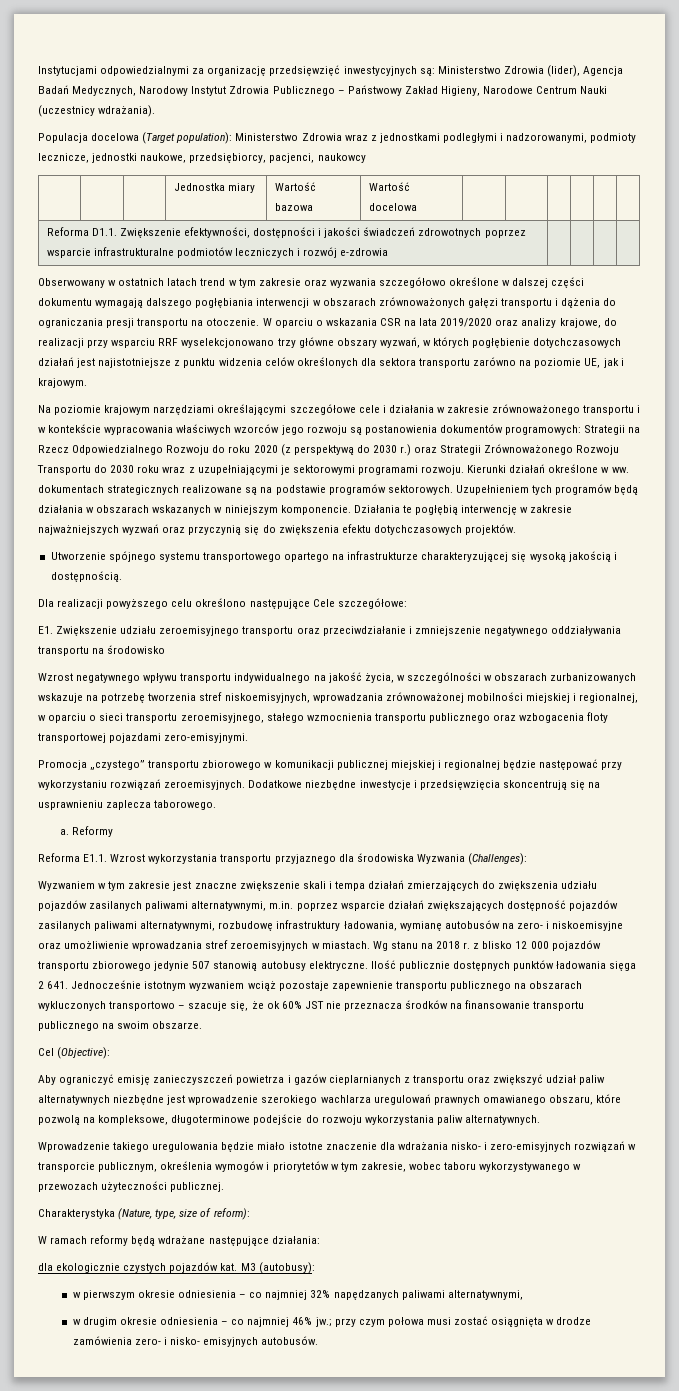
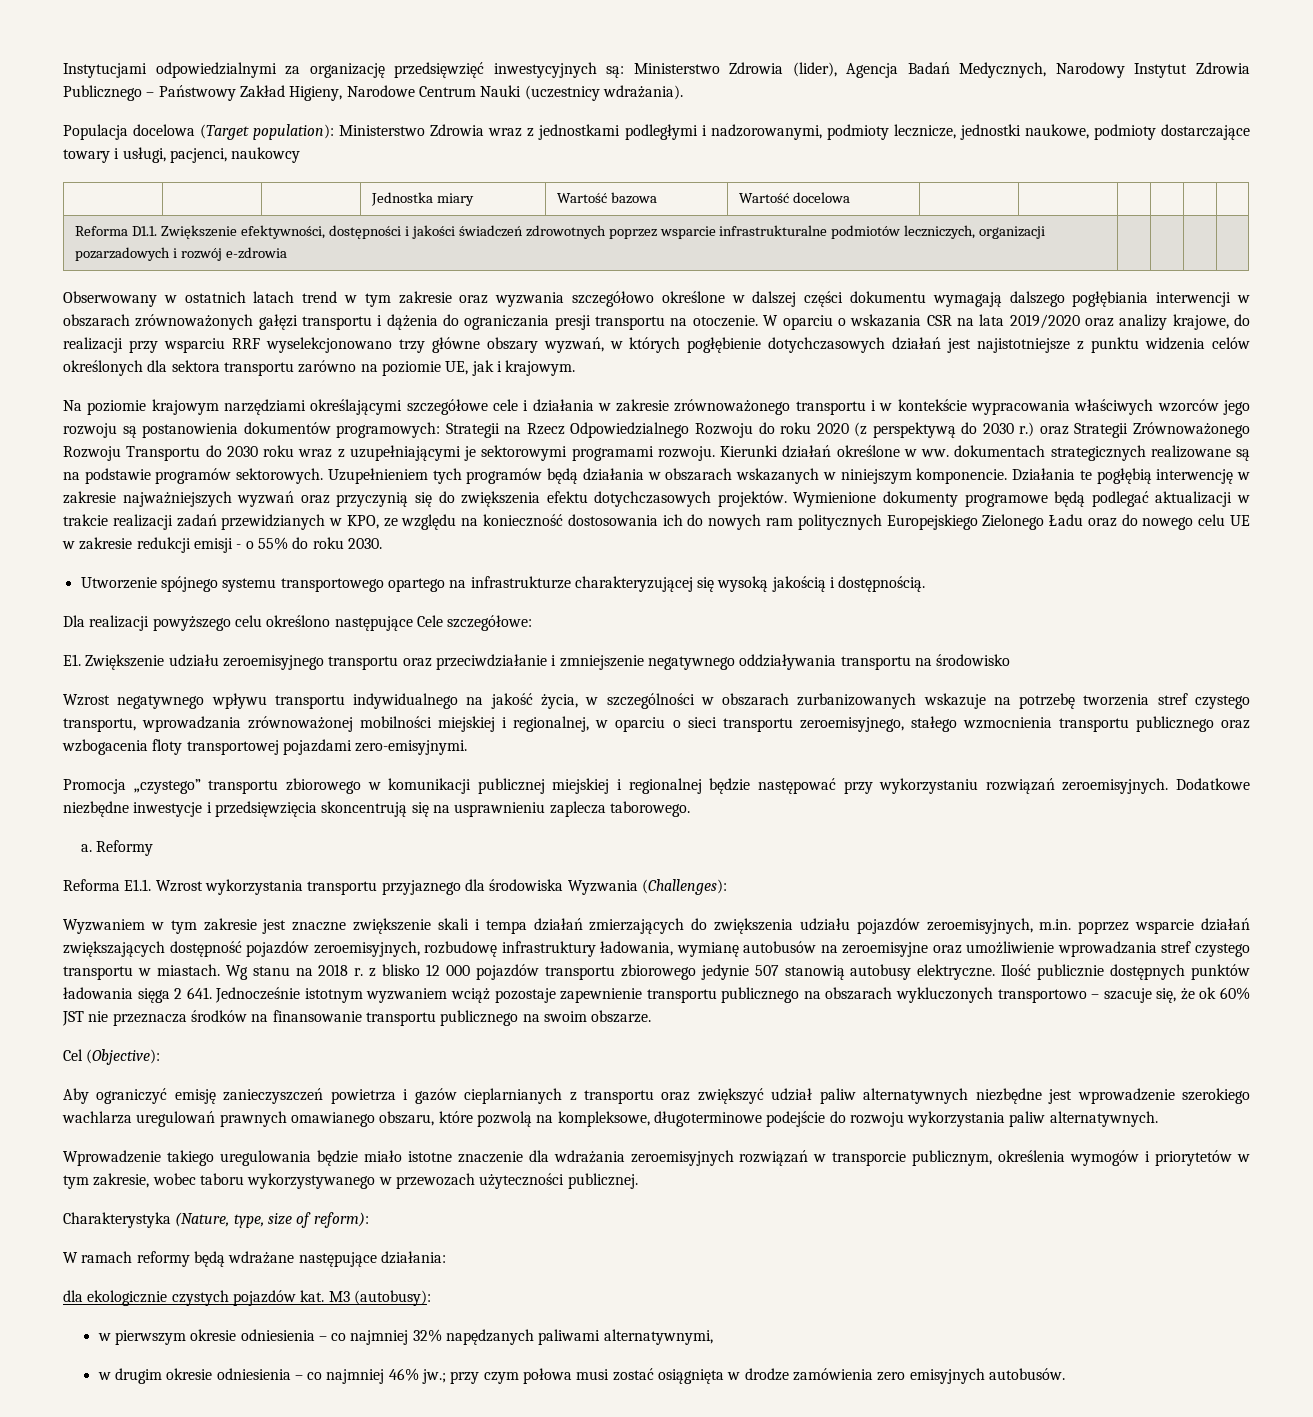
- Populacja docelowa (Target population): Ministerstwo Zdrowia wraz z jednostkami podległymi i nadzorowanymi, podmioty lecznicze, jednostki naukowe, przedsiębiorcy, pacjenci, naukowcy
+ Populacja docelowa (Target population): Ministerstwo Zdrowia wraz z jednostkami podległymi i nadzorowanymi, podmioty lecznicze, jednostki naukowe, podmioty dostarczające towary i usługi, pacjenci, naukowcy
- Reforma D1.1. Zwiększenie efektywności, dostępności i jakości świadczeń zdrowotnych poprzez wsparcie infrastrukturalne podmiotów leczniczych i rozwój e-zdrowia | | | |
+ Reforma D1.1. Zwiększenie efektywności, dostępności i jakości świadczeń zdrowotnych poprzez wsparcie infrastrukturalne podmiotów leczniczych, organizacji pozarzadowych i rozwój e-zdrowia | | | |
+ Wymienione dokumenty programowe będą podlegać aktualizacji w trakcie realizacji zadań przewidzianych w KPO, ze względu na konieczność dostosowania ich do nowych ram politycznych Europejskiego Zielonego Ładu oraz do nowego celu UE w zakresie redukcji emisji - o 55% do roku 2030.
- Wzrost negatywnego wpływu transportu indywidualnego na jakość życia, w szczególności w obszarach zurbanizowanych wskazuje na potrzebę tworzenia stref niskoemisyjnych, wprowadzania zrównoważonej mobilności miejskiej i regionalnej, w oparciu o sieci transportu zeroemisyjnego, stałego wzmocnienia transportu publicznego oraz wzbogacenia floty transportowej pojazdami zero-emisyjnymi.
+ Wzrost negatywnego wpływu transportu indywidualnego na jakość życia, w szczególności w obszarach zurbanizowanych wskazuje na potrzebę tworzenia stref czystego transportu, wprowadzania zrównoważonej mobilności miejskiej i regionalnej, w oparciu o sieci transportu zeroemisyjnego, stałego wzmocnienia transportu publicznego oraz wzbogacenia floty transportowej pojazdami zero-emisyjnymi.
- Wyzwaniem w tym zakresie jest znaczne zwiększenie skali i tempa działań zmierzających do zwiększenia udziału pojazdów zasilanych paliwami alternatywnymi, m.in. poprzez wsparcie działań zwiększających dostępność pojazdów zasilanych paliwami alternatywnymi, rozbudowę infrastruktury ładowania, wymianę autobusów na zero- i niskoemisyjne oraz umożliwienie wprowadzania stref zeroemisyjnych w miastach.
+ Wyzwaniem w tym zakresie jest znaczne zwiększenie skali i tempa działań zmierzających do zwiększenia udziału pojazdów zeroemisyjnych, m.in. poprzez wsparcie działań zwiększających dostępność pojazdów zeroemisyjnych, rozbudowę infrastruktury ładowania, wymianę autobusów na zeroemisyjne oraz umożliwienie wprowadzania stref czystego transportu w miastach.
- Wprowadzenie takiego uregulowania będzie miało istotne znaczenie dla wdrażania nisko- i zero-emisyjnych rozwiązań w transporcie publicznym, określenia wymogów i priorytetów w tym zakresie, wobec taboru wykorzystywanego w przewozach użyteczności publicznej.
+ Wprowadzenie takiego uregulowania będzie miało istotne znaczenie dla wdrażania zeroemisyjnych rozwiązań w transporcie publicznym, określenia wymogów i priorytetów w tym zakresie, wobec taboru wykorzystywanego w przewozach użyteczności publicznej.
- w drugim okresie odniesienia – co najmniej 46% jw.; przy czym połowa musi zostać osiągnięta w drodze zamówienia zero- i nisko- emisyjnych autobusów.
+ w drugim okresie odniesienia – co najmniej 46% jw.; przy czym połowa musi zostać osiągnięta w drodze zamówienia zero emisyjnych autobusów.

